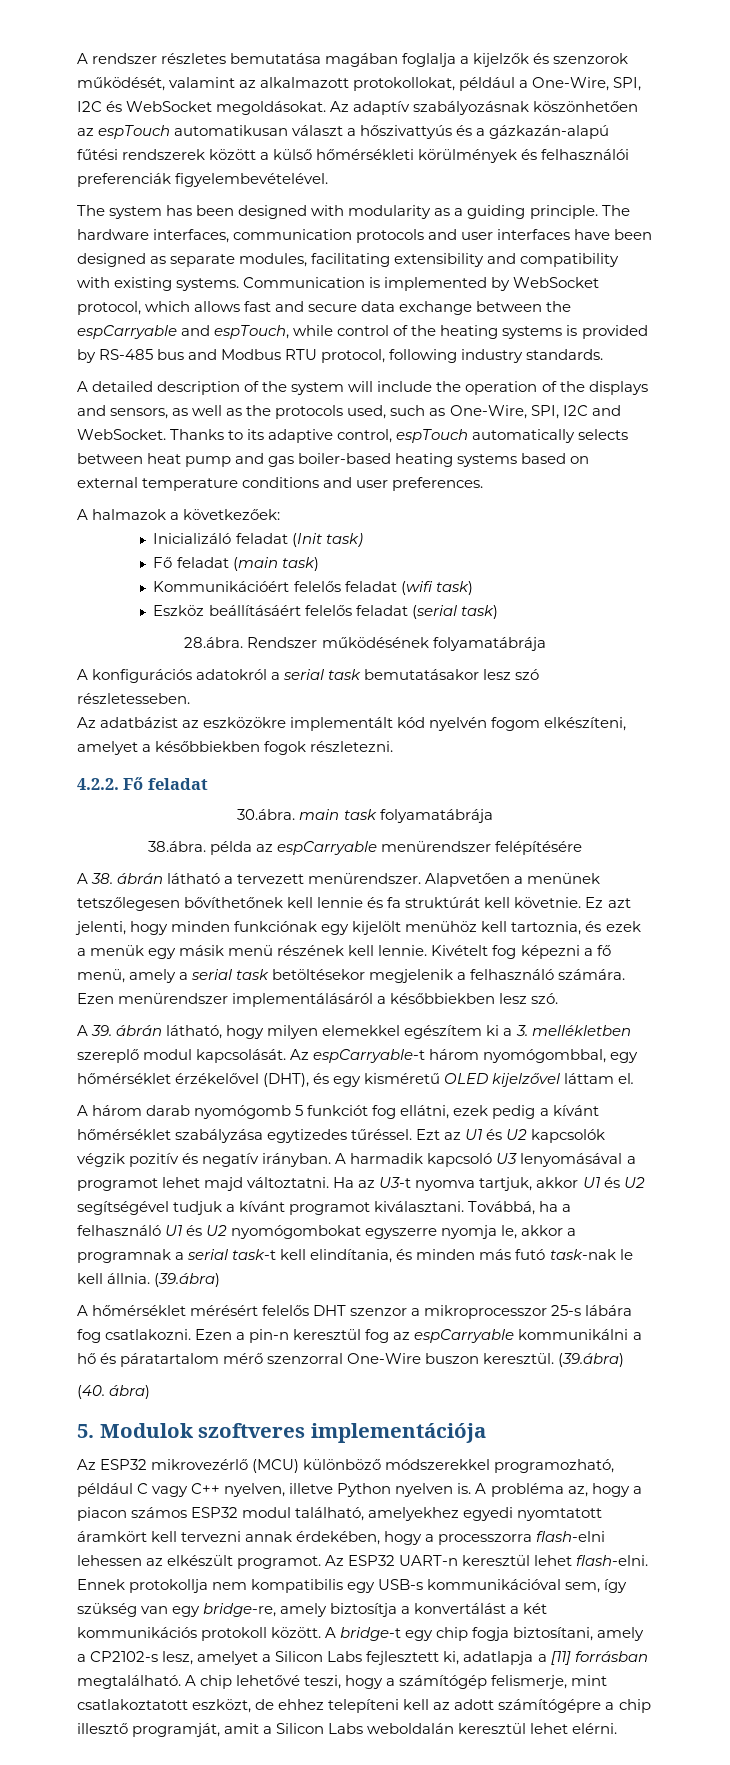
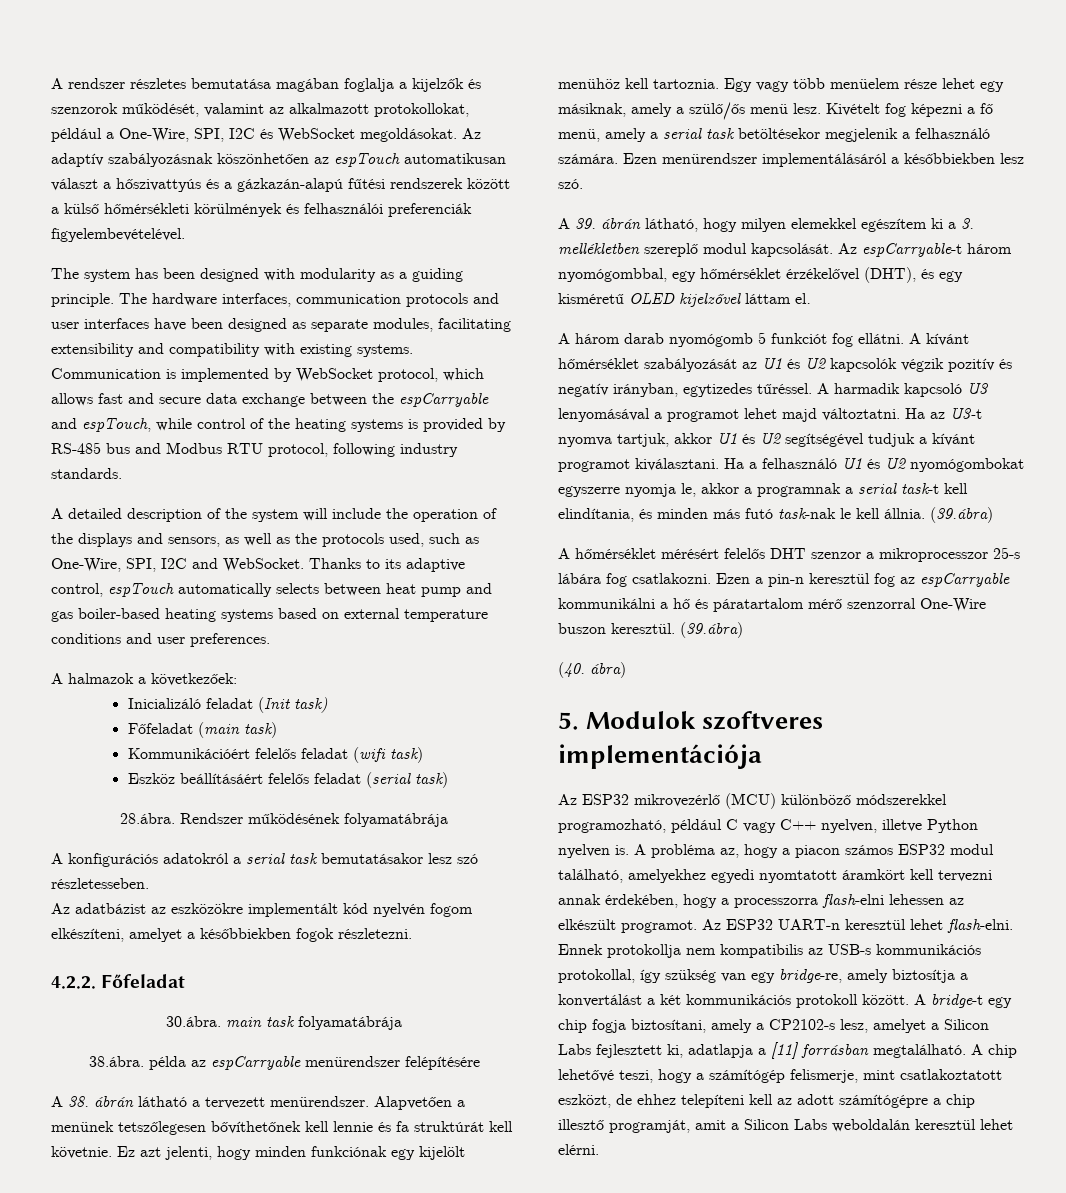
- Fő feladat (main task)
+ Főfeladat (main task)
- 4.2.2. Fő feladat
+ 4.2.2. Főfeladat
- Ez azt jelenti, hogy minden funkciónak egy kijelölt menühöz kell tartoznia, és ezek a menük egy másik menü részének kell lennie.
+ Ez azt jelenti, hogy minden funkciónak egy kijelölt menühöz kell tartoznia. Egy vagy több menüelem része lehet egy másiknak, amely a szülő/ős menü lesz.
- A három darab nyomógomb 5 funkciót fog ellátni, ezek pedig a kívánt hőmérséklet szabályzása egytizedes tűréssel. Ezt az U1 és U2 kapcsolók végzik pozitív és negatív irányban.
+ A három darab nyomógomb 5 funkciót fog ellátni. A kívánt hőmérséklet szabályozását az U1 és U2 kapcsolók végzik pozitív és negatív irányban, egytizedes tűréssel.
- Továbbá, ha a felhasználó U1 és U2 nyomógombokat egyszerre nyomja le, akkor a programnak a serial task-t kell elindítania, és minden más futó task-nak le kell állnia.
+ Ha a felhasználó U1 és U2 nyomógombokat egyszerre nyomja le, akkor a programnak a serial task-t kell elindítania, és minden más futó task-nak le kell állnia.
- Ennek protokollja nem kompatibilis egy USB-s kommunikációval sem, így szükség van egy bridge-re, amely biztosítja a konvertálást a két kommunikációs protokoll között.
+ Ennek protokollja nem kompatibilis az USB-s kommunikációs protokollal, így szükség van egy bridge-re, amely biztosítja a konvertálást a két kommunikációs protokoll között.

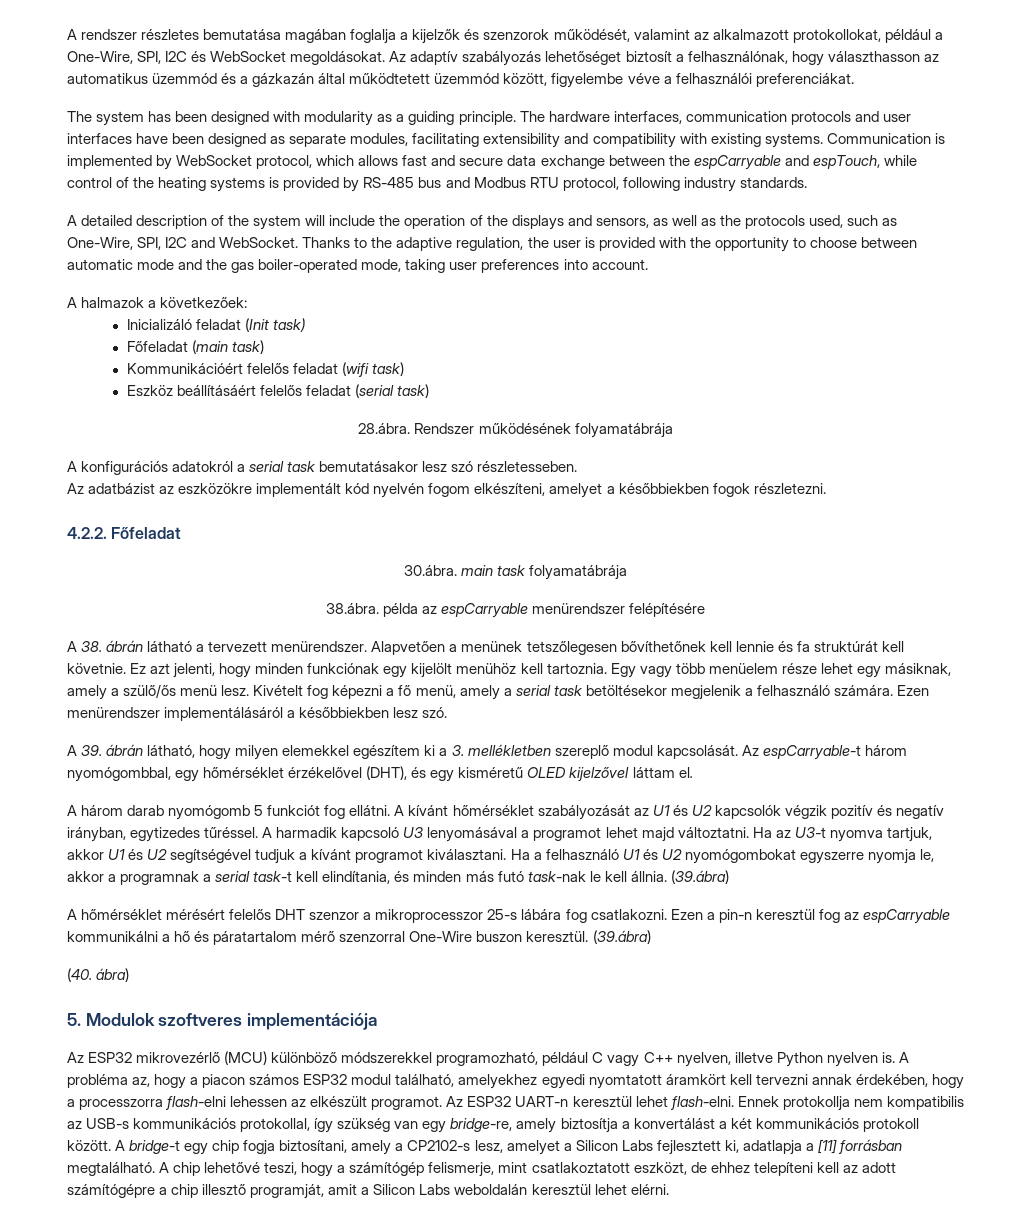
- Az adaptív szabályozásnak köszönhetően az espTouch automatikusan választ a hőszivattyús és a gázkazán-alapú fűtési rendszerek között a külső hőmérsékleti körülmények és felhasználói preferenciák figyelembevételével.
+ Az adaptív szabályozás lehetőséget biztosít a felhasználónak, hogy választhasson az automatikus üzemmód és a gázkazán által működtetett üzemmód között, figyelembe véve a felhasználói preferenciákat.
- Thanks to its adaptive control, espTouch automatically selects between heat pump and gas boiler-based heating systems based on external temperature conditions and user preferences.
+ Thanks to the adaptive regulation, the user is provided with the opportunity to choose between automatic mode and the gas boiler-operated mode, taking user preferences into account.

